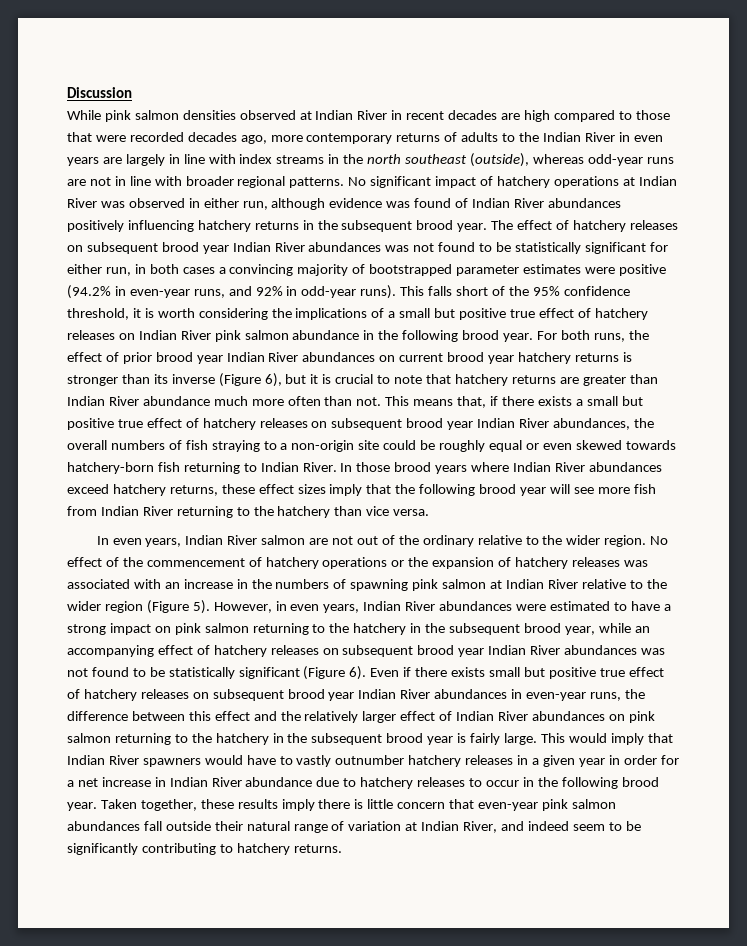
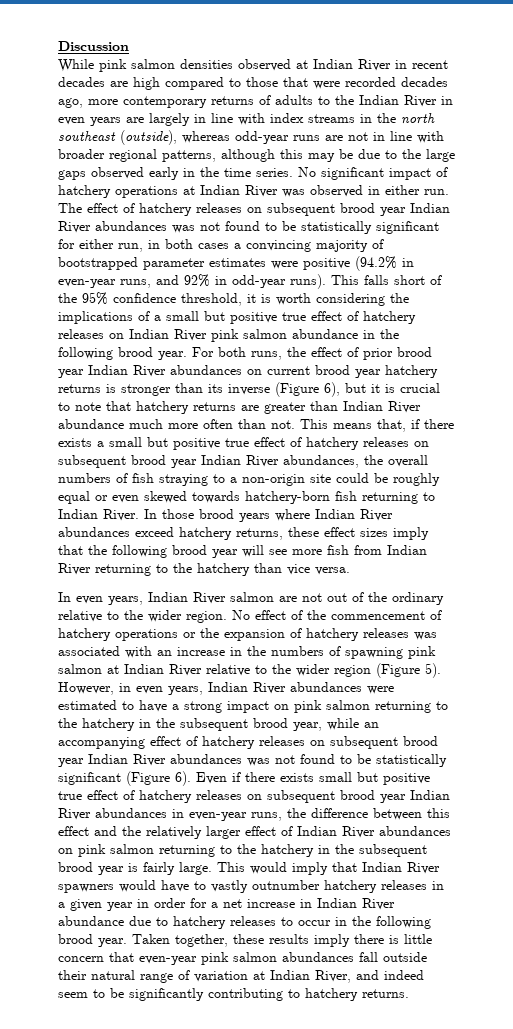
- While pink salmon densities observed at Indian River in recent decades are high compared to those that were recorded decades ago, more contemporary returns of adults to the Indian River in even years are largely in line with index streams in the north southeast (outside), whereas odd-year runs are not in line with broader regional patterns.
+ While pink salmon densities observed at Indian River in recent decades are high compared to those that were recorded decades ago, more contemporary returns of adults to the Indian River in even years are largely in line with index streams in the north southeast (outside), whereas odd-year runs are not in line with broader regional patterns, although this may be due to the large gaps observed early in the time series.
- No significant impact of hatchery operations at Indian River was observed in either run, although evidence was found of Indian River abundances positively influencing hatchery returns in the subsequent brood year.
+ No significant impact of hatchery operations at Indian River was observed in either run.

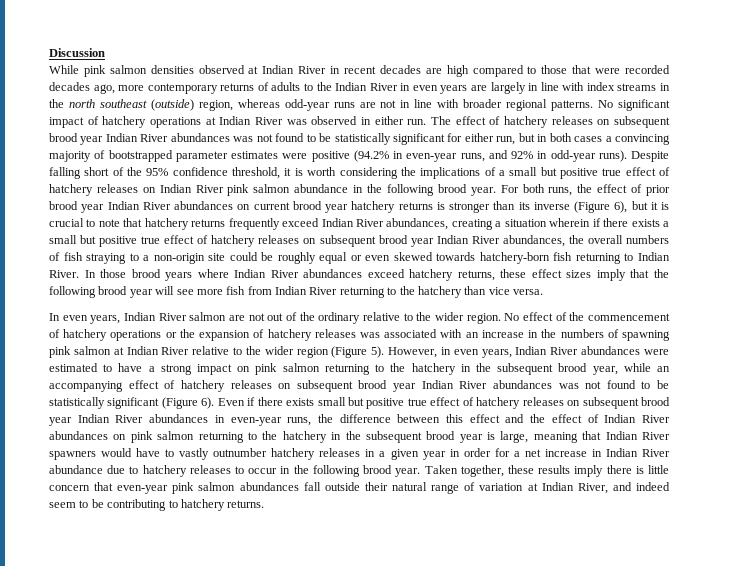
- While pink salmon densities observed at Indian River in recent decades are high compared to those that were recorded decades ago, more contemporary returns of adults to the Indian River in even years are largely in line with index streams in the north southeast (outside), whereas odd-year runs are not in line with broader regional patterns, although this may be due to the large gaps observed early in the time series.
+ While pink salmon densities observed at Indian River in recent decades are high compared to those that were recorded decades ago, more contemporary returns of adults to the Indian River in even years are largely in line with index streams in the north southeast (outside) region, whereas odd-year runs are not in line with broader regional patterns.
- The effect of hatchery releases on subsequent brood year Indian River abundances was not found to be statistically significant for either run, in both cases a convincing majority of bootstrapped parameter estimates were positive (94.2% in even-year runs, and 92% in odd-year runs).
+ The effect of hatchery releases on subsequent brood year Indian River abundances was not found to be statistically significant for either run, but in both cases a convincing majority of bootstrapped parameter estimates were positive (94.2% in even-year runs, and 92% in odd-year runs).
- This falls short of the 95% confidence threshold, it is worth considering the implications of a small but positive true effect of hatchery releases on Indian River pink salmon abundance in the following brood year.
+ Despite falling short of the 95% confidence threshold, it is worth considering the implications of a small but positive true effect of hatchery releases on Indian River pink salmon abundance in the following brood year.
- For both runs, the effect of prior brood year Indian River abundances on current brood year hatchery returns is stronger than its inverse (Figure 6), but it is crucial to note that hatchery returns are greater than Indian River abundance much more often than not. This means that, if there exists a small but positive true effect of hatchery releases on subsequent brood year Indian River abundances, the overall numbers of fish straying to a non-origin site could be roughly equal or even skewed towards hatchery-born fish returning to Indian River.
+ For both runs, the effect of prior brood year Indian River abundances on current brood year hatchery returns is stronger than its inverse (Figure 6), but it is crucial to note that hatchery returns frequently exceed Indian River abundances, creating a situation wherein if there exists a small but positive true effect of hatchery releases on subsequent brood year Indian River abundances, the overall numbers of fish straying to a non-origin site could be roughly equal or even skewed towards hatchery-born fish returning to Indian River.
- Even if there exists small but positive true effect of hatchery releases on subsequent brood year Indian River abundances in even-year runs, the difference between this effect and the relatively larger effect of Indian River abundances on pink salmon returning to the hatchery in the subsequent brood year is fairly large. This would imply that Indian River spawners would have to vastly outnumber hatchery releases in a given year in order for a net increase in Indian River abundance due to hatchery releases to occur in the following brood year.
+ Even if there exists small but positive true effect of hatchery releases on subsequent brood year Indian River abundances in even-year runs, the difference between this effect and the effect of Indian River abundances on pink salmon returning to the hatchery in the subsequent brood year is large, meaning that Indian River spawners would have to vastly outnumber hatchery releases in a given year in order for a net increase in Indian River abundance due to hatchery releases to occur in the following brood year.
- Taken together, these results imply there is little concern that even-year pink salmon abundances fall outside their natural range of variation at Indian River, and indeed seem to be significantly contributing to hatchery returns.
+ Taken together, these results imply there is little concern that even-year pink salmon abundances fall outside their natural range of variation at Indian River, and indeed seem to be contributing to hatchery returns.

